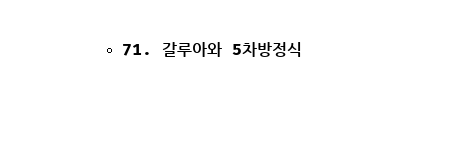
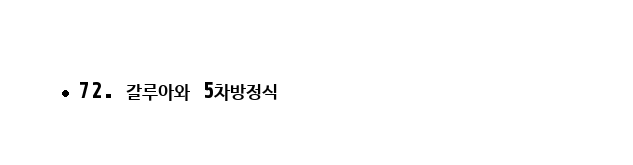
- 71. 갈루아와 5차방정식
+ 72. 갈루아와 5차방정식

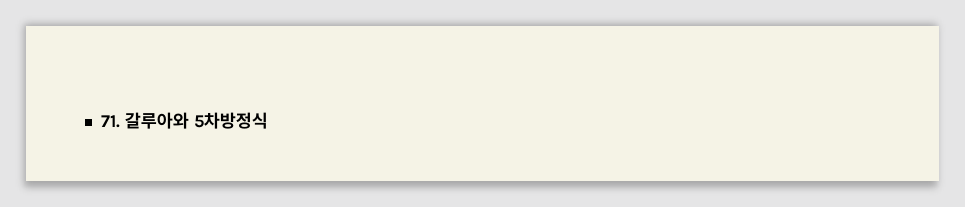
- 72. 갈루아와 5차방정식
+ 71. 갈루아와 5차방정식

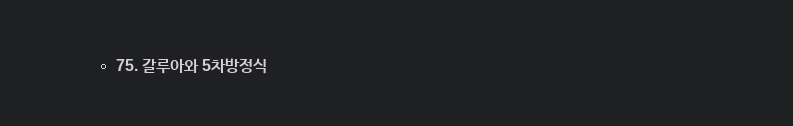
- 71. 갈루아와 5차방정식
+ 75. 갈루아와 5차방정식

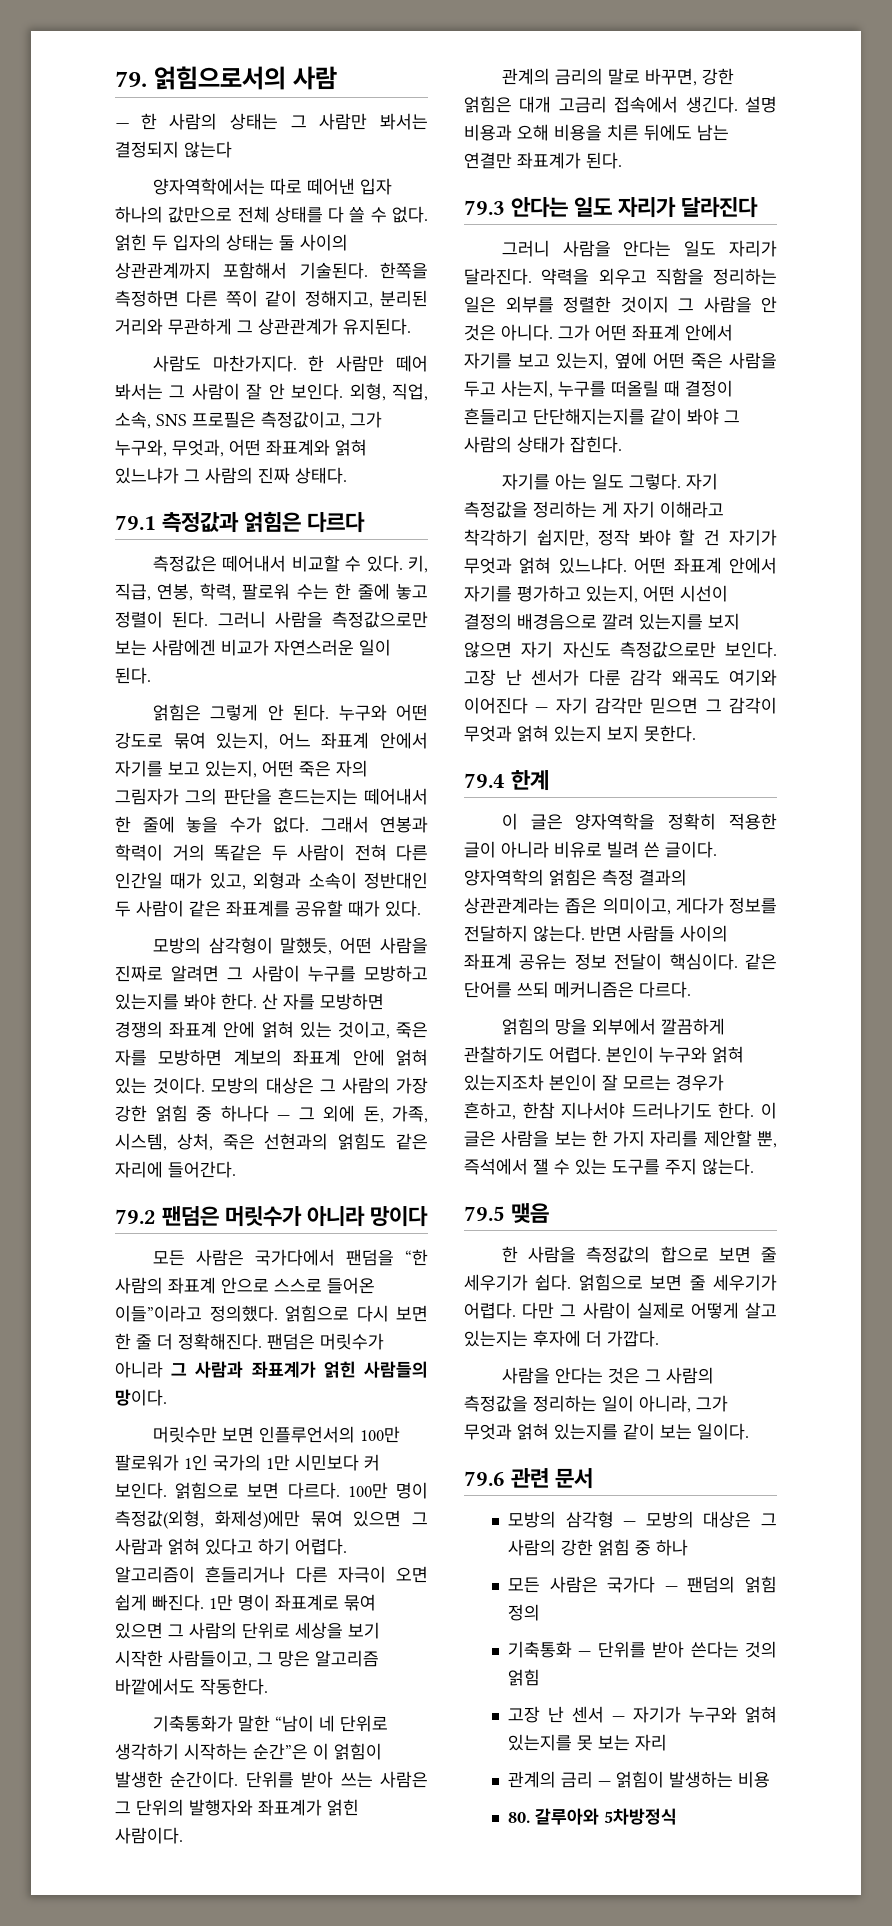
- 75. 갈루아와 5차방정식
+ 79. 얽힘으로서의 사람
+ — 한 사람의 상태는 그 사람만 봐서는 결정되지 않는다
+ 양자역학에서는 따로 떼어낸 입자 하나의 값만으로 전체 상태를 다 쓸 수 없다. 얽힌 두 입자의 상태는 둘 사이의 상관관계까지 포함해서 기술된다. 한쪽을 측정하면 다른 쪽이 같이 정해지고, 분리된 거리와 무관하게 그 상관관계가 유지된다.
+ 사람도 마찬가지다. 한 사람만 떼어 봐서는 그 사람이 잘 안 보인다. 외형, 직업, 소속, SNS 프로필은 측정값이고, 그가 누구와, 무엇과, 어떤 좌표계와 얽혀 있느냐가 그 사람의 진짜 상태다.
+ 79.1 측정값과 얽힘은 다르다
+ 측정값은 떼어내서 비교할 수 있다. 키, 직급, 연봉, 학력, 팔로워 수는 한 줄에 놓고 정렬이 된다. 그러니 사람을 측정값으로만 보는 사람에겐 비교가 자연스러운 일이 된다.
+ 얽힘은 그렇게 안 된다. 누구와 어떤 강도로 묶여 있는지, 어느 좌표계 안에서 자기를 보고 있는지, 어떤 죽은 자의 그림자가 그의 판단을 흔드는지는 떼어내서 한 줄에 놓을 수가 없다. 그래서 연봉과 학력이 거의 똑같은 두 사람이 전혀 다른 인간일 때가 있고, 외형과 소속이 정반대인 두 사람이 같은 좌표계를 공유할 때가 있다.
+ 모방의 삼각형이 말했듯, 어떤 사람을 진짜로 알려면 그 사람이 누구를 모방하고 있는지를 봐야 한다. 산 자를 모방하면 경쟁의 좌표계 안에 얽혀 있는 것이고, 죽은 자를 모방하면 계보의 좌표계 안에 얽혀 있는 것이다. 모방의 대상은 그 사람의 가장 강한 얽힘 중 하나다 — 그 외에 돈, 가족, 시스템, 상처, 죽은 선현과의 얽힘도 같은 자리에 들어간다.
+ 79.2 팬덤은 머릿수가 아니라 망이다
+ 모든 사람은 국가다에서 팬덤을 “한 사람의 좌표계 안으로 스스로 들어온 이들”이라고 정의했다. 얽힘으로 다시 보면 한 줄 더 정확해진다. 팬덤은 머릿수가 아니라 그 사람과 좌표계가 얽힌 사람들의 망이다.
+ 머릿수만 보면 인플루언서의 100만 팔로워가 1인 국가의 1만 시민보다 커 보인다. 얽힘으로 보면 다르다. 100만 명이 측정값(외형, 화제성)에만 묶여 있으면 그 사람과 얽혀 있다고 하기 어렵다. 알고리즘이 흔들리거나 다른 자극이 오면 쉽게 빠진다. 1만 명이 좌표계로 묶여 있으면 그 사람의 단위로 세상을 보기 시작한 사람들이고, 그 망은 알고리즘 바깥에서도 작동한다.
+ 기축통화가 말한 “남이 네 단위로 생각하기 시작하는 순간”은 이 얽힘이 발생한 순간이다. 단위를 받아 쓰는 사람은 그 단위의 발행자와 좌표계가 얽힌 사람이다.
+ 관계의 금리의 말로 바꾸면, 강한 얽힘은 대개 고금리 접속에서 생긴다. 설명 비용과 오해 비용을 치른 뒤에도 남는 연결만 좌표계가 된다.
+ 79.3 안다는 일도 자리가 달라진다
+ 그러니 사람을 안다는 일도 자리가 달라진다. 약력을 외우고 직함을 정리하는 일은 외부를 정렬한 것이지 그 사람을 안 것은 아니다. 그가 어떤 좌표계 안에서 자기를 보고 있는지, 옆에 어떤 죽은 사람을 두고 사는지, 누구를 떠올릴 때 결정이 흔들리고 단단해지는지를 같이 봐야 그 사람의 상태가 잡힌다.
+ 자기를 아는 일도 그렇다. 자기 측정값을 정리하는 게 자기 이해라고 착각하기 쉽지만, 정작 봐야 할 건 자기가 무엇과 얽혀 있느냐다. 어떤 좌표계 안에서 자기를 평가하고 있는지, 어떤 시선이 결정의 배경음으로 깔려 있는지를 보지 않으면 자기 자신도 측정값으로만 보인다. 고장 난 센서가 다룬 감각 왜곡도 여기와 이어진다 — 자기 감각만 믿으면 그 감각이 무엇과 얽혀 있는지 보지 못한다.
+ 79.4 한계
+ 이 글은 양자역학을 정확히 적용한 글이 아니라 비유로 빌려 쓴 글이다. 양자역학의 얽힘은 측정 결과의 상관관계라는 좁은 의미이고, 게다가 정보를 전달하지 않는다. 반면 사람들 사이의 좌표계 공유는 정보 전달이 핵심이다. 같은 단어를 쓰되 메커니즘은 다르다.
+ 얽힘의 망을 외부에서 깔끔하게 관찰하기도 어렵다. 본인이 누구와 얽혀 있는지조차 본인이 잘 모르는 경우가 흔하고, 한참 지나서야 드러나기도 한다. 이 글은 사람을 보는 한 가지 자리를 제안할 뿐, 즉석에서 잴 수 있는 도구를 주지 않는다.
+ 79.5 맺음
+ 한 사람을 측정값의 합으로 보면 줄 세우기가 쉽다. 얽힘으로 보면 줄 세우기가 어렵다. 다만 그 사람이 실제로 어떻게 살고 있는지는 후자에 더 가깝다.
+ 사람을 안다는 것은 그 사람의 측정값을 정리하는 일이 아니라, 그가 무엇과 얽혀 있는지를 같이 보는 일이다.
+ 79.6 관련 문서
+ 모방의 삼각형 — 모방의 대상은 그 사람의 강한 얽힘 중 하나
+ 모든 사람은 국가다 — 팬덤의 얽힘 정의
+ 기축통화 — 단위를 받아 쓴다는 것의 얽힘
+ 고장 난 센서 — 자기가 누구와 얽혀 있는지를 못 보는 자리
+ 관계의 금리 — 얽힘이 발생하는 비용
+ 80. 갈루아와 5차방정식

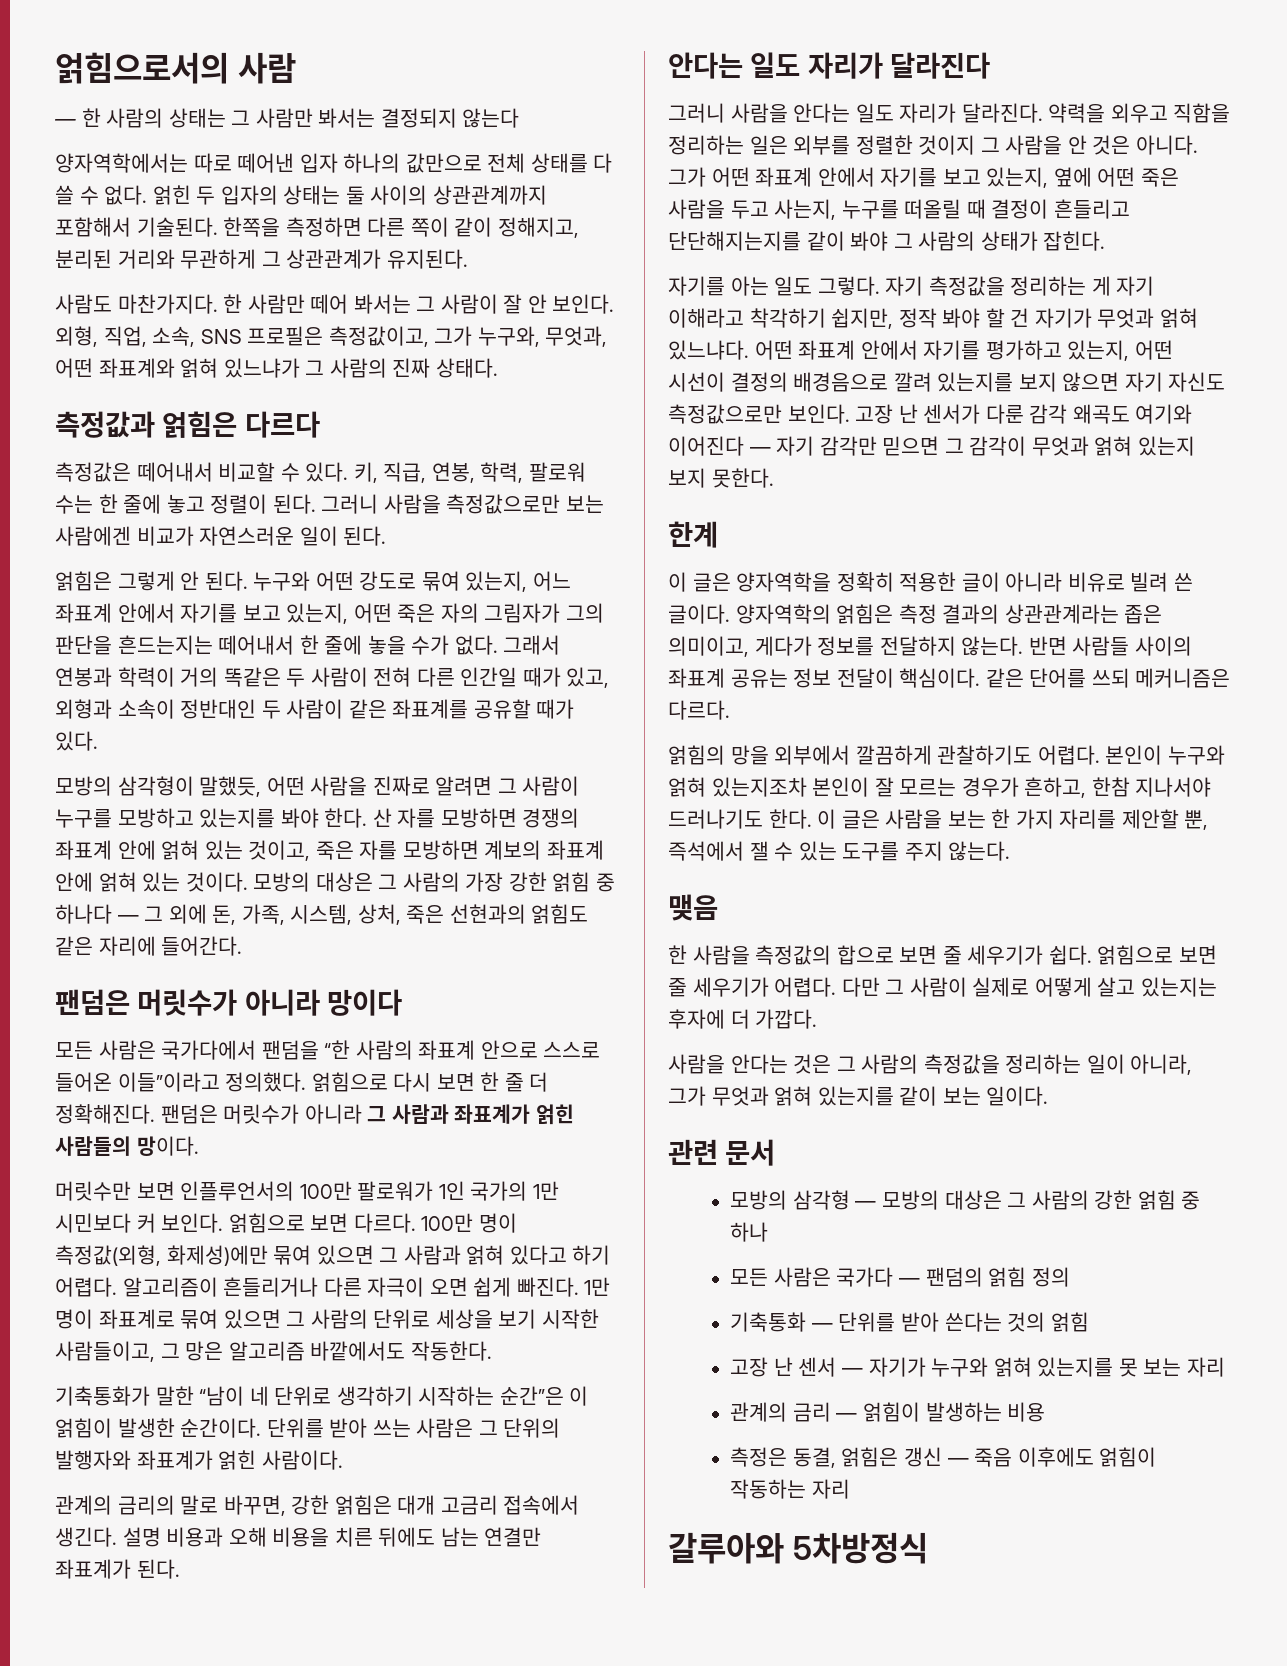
- 79. 얽힘으로서의 사람
+ 얽힘으로서의 사람
- 79.1 측정값과 얽힘은 다르다
+ 측정값과 얽힘은 다르다
- 79.2 팬덤은 머릿수가 아니라 망이다
+ 팬덤은 머릿수가 아니라 망이다
- 79.3 안다는 일도 자리가 달라진다
+ 안다는 일도 자리가 달라진다
- 79.4 한계
+ 한계
- 79.5 맺음
+ 맺음
- 79.6 관련 문서
+ 관련 문서
- 80. 갈루아와 5차방정식
+ 측정은 동결, 얽힘은 갱신 — 죽음 이후에도 얽힘이 작동하는 자리
+ 갈루아와 5차방정식

